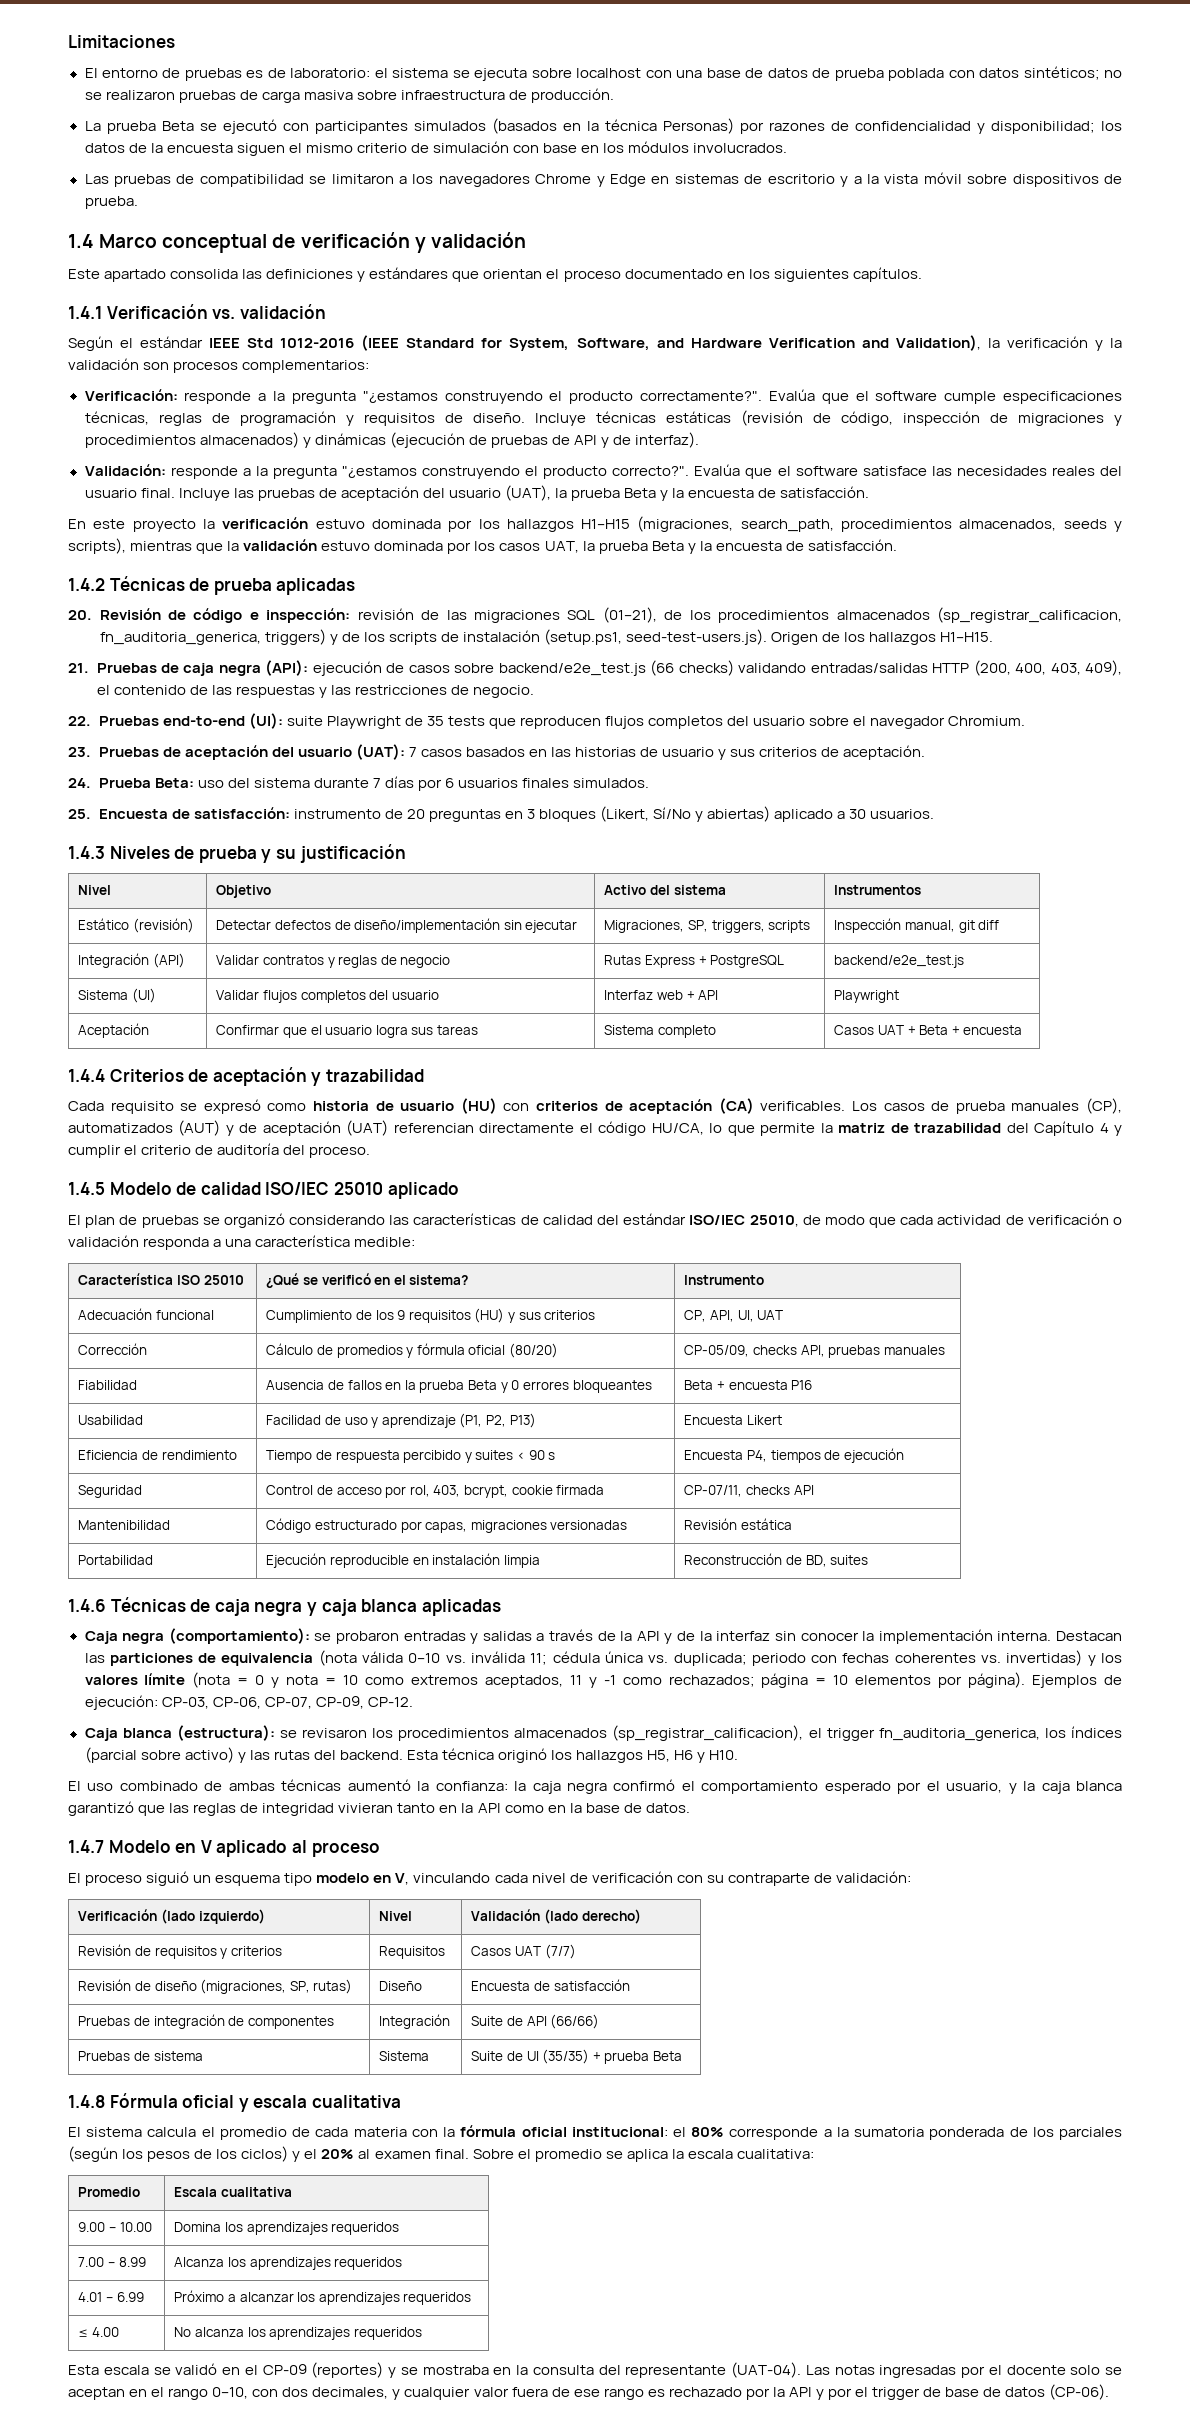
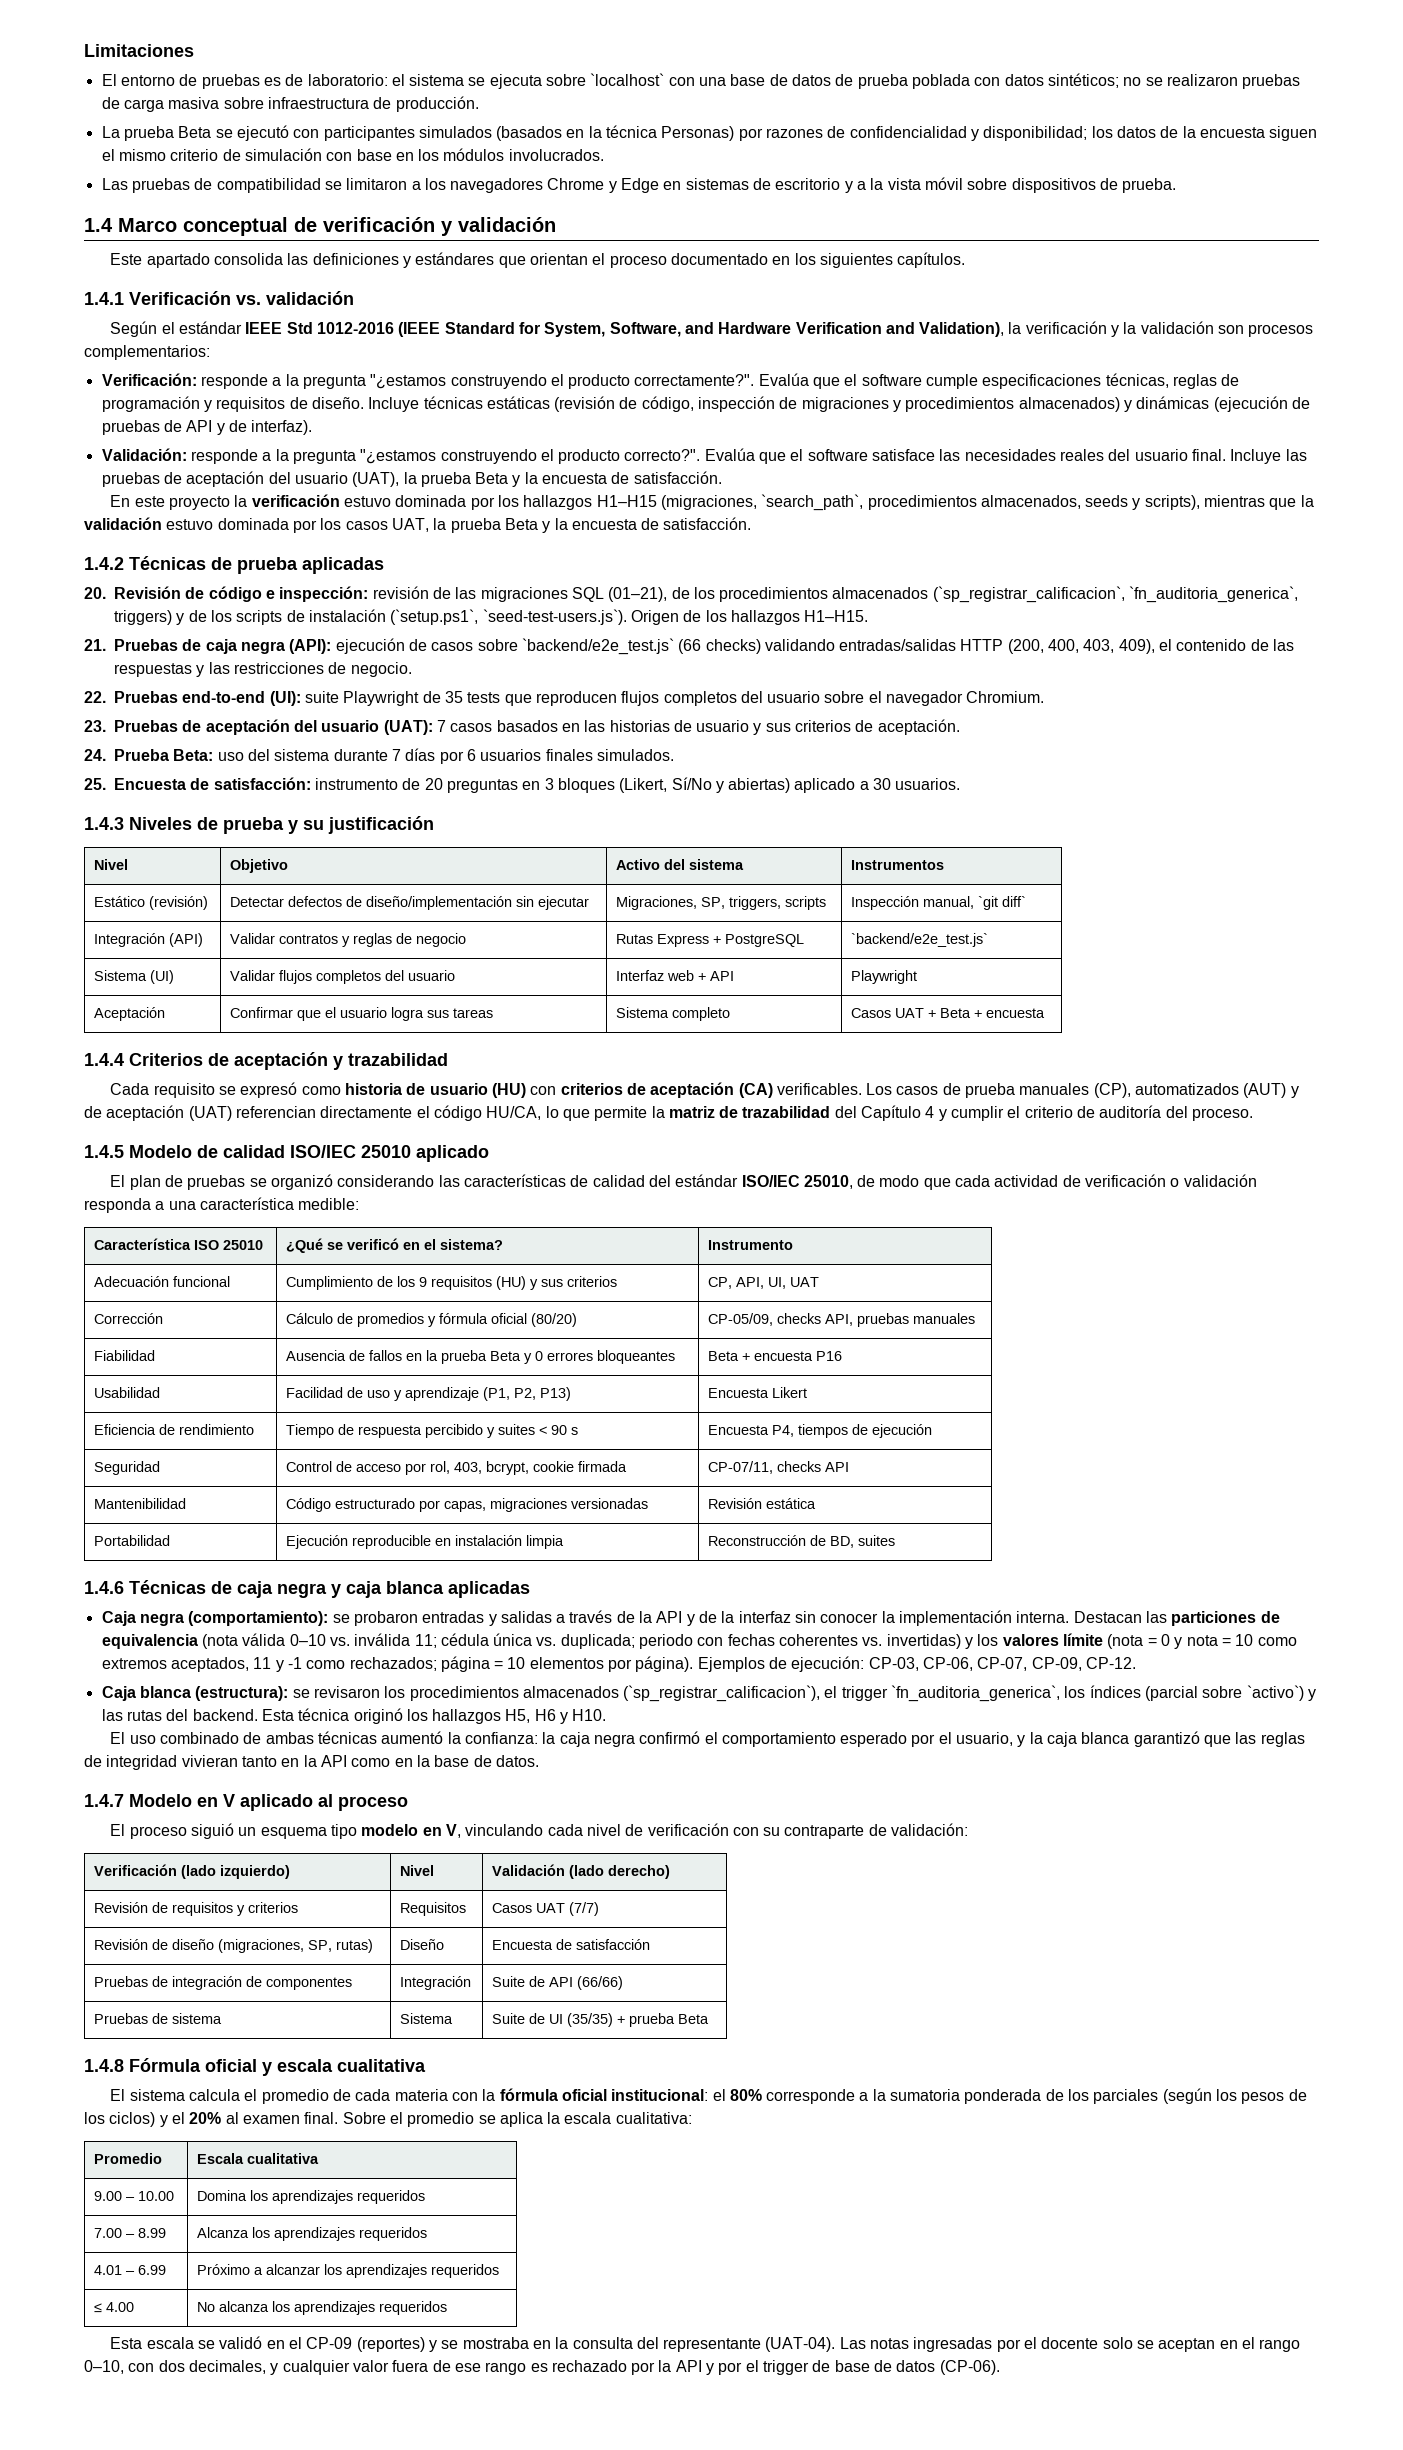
- El entorno de pruebas es de laboratorio: el sistema se ejecuta sobre localhost con una base de datos de prueba poblada con datos sintéticos; no se realizaron pruebas de carga masiva sobre infraestructura de producción.
+ El entorno de pruebas es de laboratorio: el sistema se ejecuta sobre `localhost` con una base de datos de prueba poblada con datos sintéticos; no se realizaron pruebas de carga masiva sobre infraestructura de producción.
- En este proyecto la verificación estuvo dominada por los hallazgos H1–H15 (migraciones, search_path, procedimientos almacenados, seeds y scripts), mientras que la validación estuvo dominada por los casos UAT, la prueba Beta y la encuesta de satisfacción.
+ En este proyecto la verificación estuvo dominada por los hallazgos H1–H15 (migraciones, `search_path`, procedimientos almacenados, seeds y scripts), mientras que la validación estuvo dominada por los casos UAT, la prueba Beta y la encuesta de satisfacción.
- 20. Revisión de código e inspección: revisión de las migraciones SQL (01–21), de los procedimientos almacenados (sp_registrar_calificacion, fn_auditoria_generica, triggers) y de los scripts de instalación (setup.ps1, seed-test-users.js). Origen de los hallazgos H1–H15.
+ 20. Revisión de código e inspección: revisión de las migraciones SQL (01–21), de los procedimientos almacenados (`sp_registrar_calificacion`, `fn_auditoria_generica`, triggers) y de los scripts de instalación (`setup.ps1`, `seed-test-users.js`). Origen de los hallazgos H1–H15.
- 21. Pruebas de caja negra (API): ejecución de casos sobre backend/e2e_test.js (66 checks) validando entradas/salidas HTTP (200, 400, 403, 409), el contenido de las respuestas y las restricciones de negocio.
+ 21. Pruebas de caja negra (API): ejecución de casos sobre `backend/e2e_test.js` (66 checks) validando entradas/salidas HTTP (200, 400, 403, 409), el contenido de las respuestas y las restricciones de negocio.
- Estático (revisión) | Detectar defectos de diseño/implementación sin ejecutar | Migraciones, SP, triggers, scripts | Inspección manual, git diff
+ Estático (revisión) | Detectar defectos de diseño/implementación sin ejecutar | Migraciones, SP, triggers, scripts | Inspección manual, `git diff`
- Integración (API) | Validar contratos y reglas de negocio | Rutas Express + PostgreSQL | backend/e2e_test.js
+ Integración (API) | Validar contratos y reglas de negocio | Rutas Express + PostgreSQL | `backend/e2e_test.js`
- Caja blanca (estructura): se revisaron los procedimientos almacenados (sp_registrar_calificacion), el trigger fn_auditoria_generica, los índices (parcial sobre activo) y las rutas del backend.
+ Caja blanca (estructura): se revisaron los procedimientos almacenados (`sp_registrar_calificacion`), el trigger `fn_auditoria_generica`, los índices (parcial sobre `activo`) y las rutas del backend.

